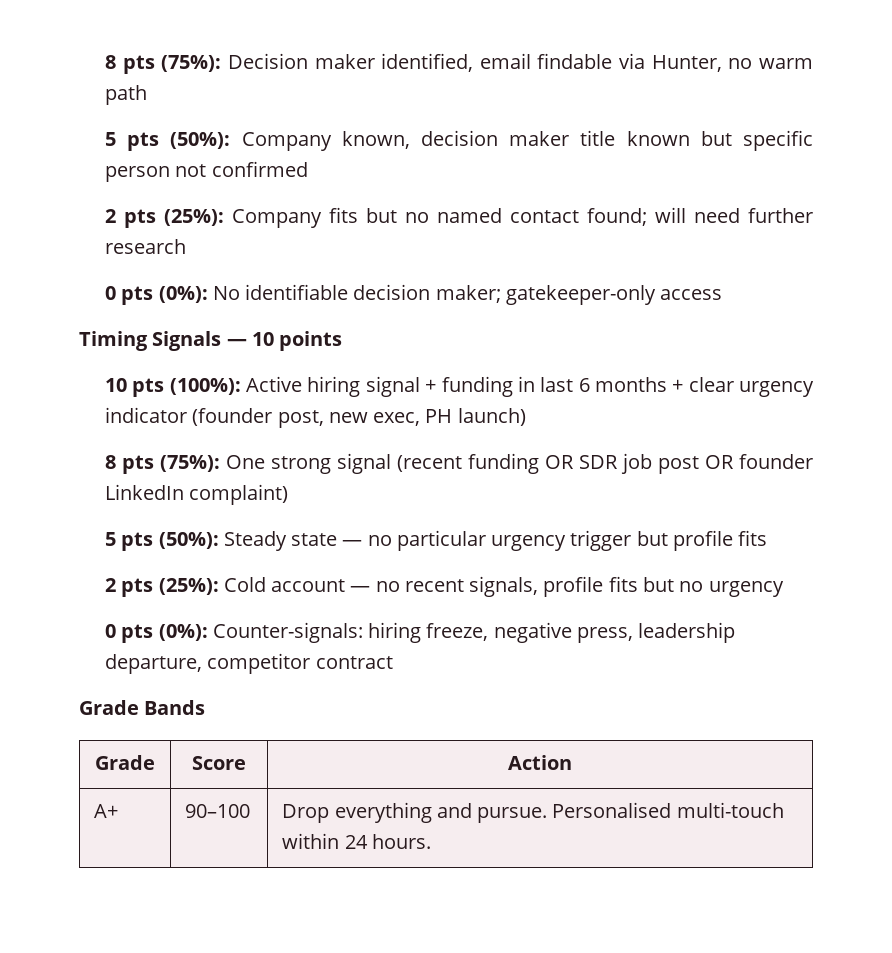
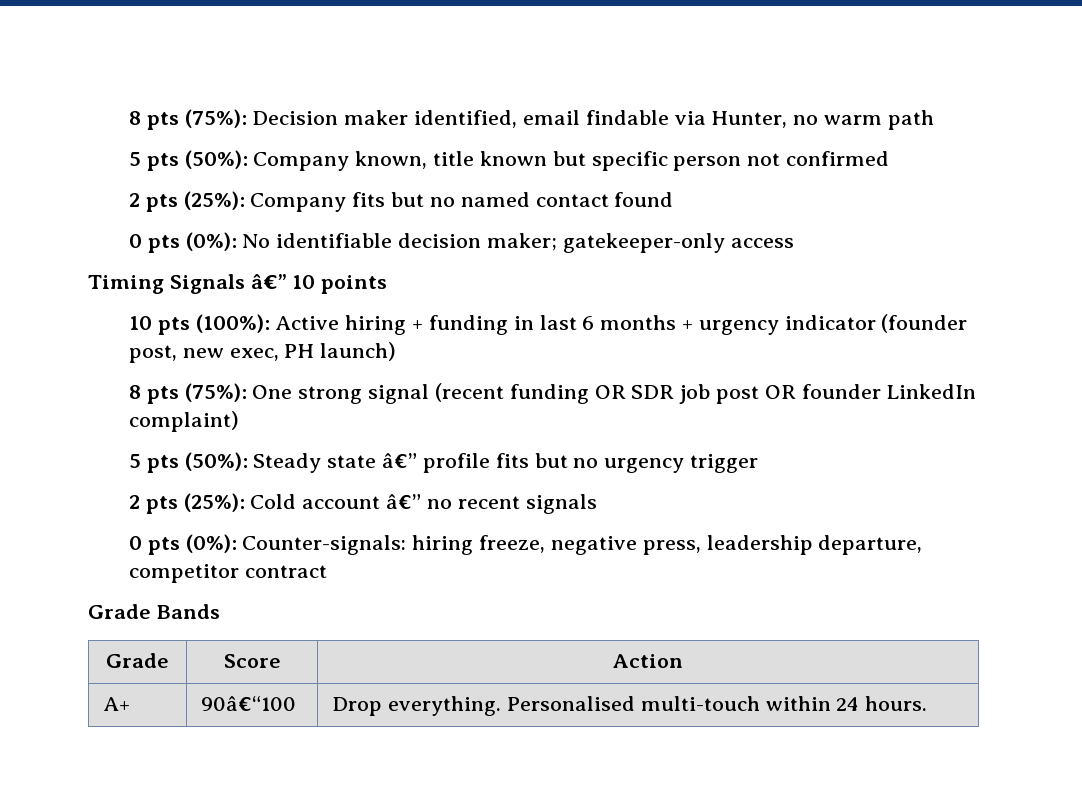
- 5 pts (50%): Company known, decision maker title known but specific person not confirmed
+ 5 pts (50%): Company known, title known but specific person not confirmed
- 2 pts (25%): Company fits but no named contact found; will need further research
+ 2 pts (25%): Company fits but no named contact found
- Timing Signals — 10 points
+ Timing Signals â€” 10 points
- 10 pts (100%): Active hiring signal + funding in last 6 months + clear urgency indicator (founder post, new exec, PH launch)
+ 10 pts (100%): Active hiring + funding in last 6 months + urgency indicator (founder post, new exec, PH launch)
- 5 pts (50%): Steady state — no particular urgency trigger but profile fits
+ 5 pts (50%): Steady state â€” profile fits but no urgency trigger
- 2 pts (25%): Cold account — no recent signals, profile fits but no urgency
+ 2 pts (25%): Cold account â€” no recent signals
- A+ | 90–100 | Drop everything and pursue. Personalised multi-touch within 24 hours.
+ A+ | 90â€“100 | Drop everything. Personalised multi-touch within 24 hours.

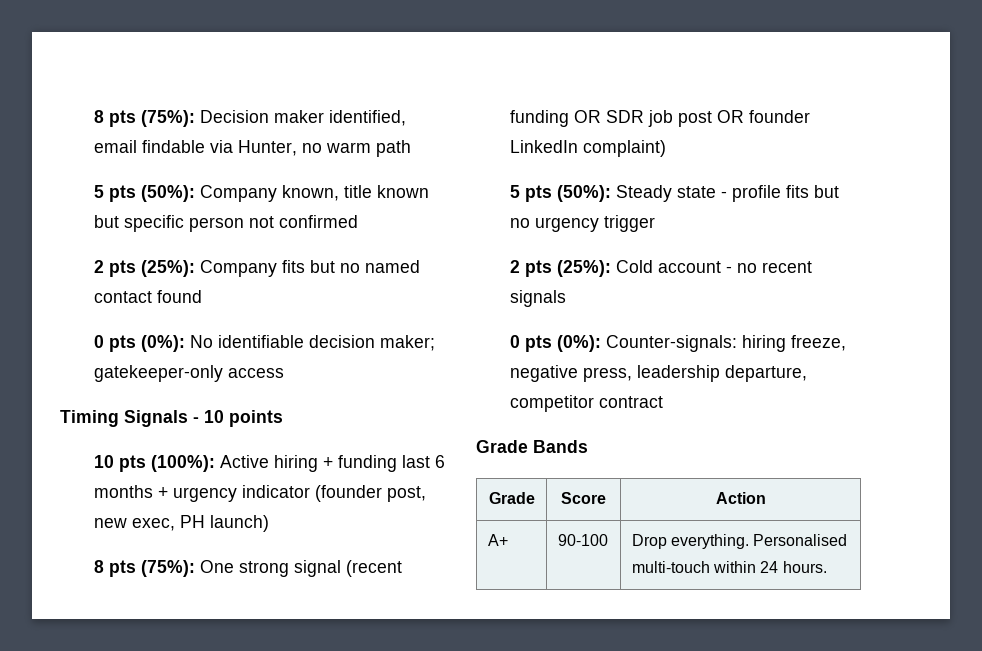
- Timing Signals â€” 10 points
+ Timing Signals - 10 points
- 10 pts (100%): Active hiring + funding in last 6 months + urgency indicator (founder post, new exec, PH launch)
+ 10 pts (100%): Active hiring + funding last 6 months + urgency indicator (founder post, new exec, PH launch)
- 5 pts (50%): Steady state â€” profile fits but no urgency trigger
+ 5 pts (50%): Steady state - profile fits but no urgency trigger
- 2 pts (25%): Cold account â€” no recent signals
+ 2 pts (25%): Cold account - no recent signals
- A+ | 90â€“100 | Drop everything. Personalised multi-touch within 24 hours.
+ A+ | 90-100 | Drop everything. Personalised multi-touch within 24 hours.

